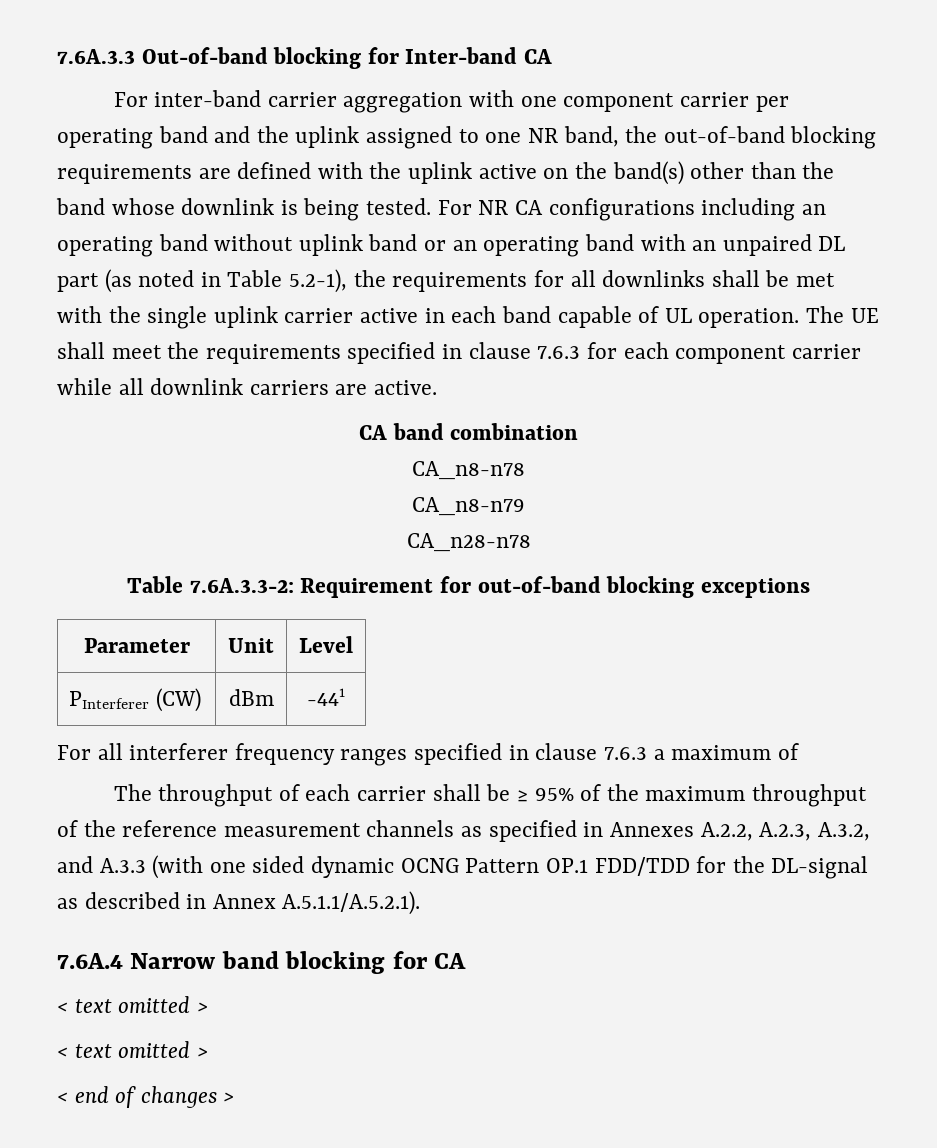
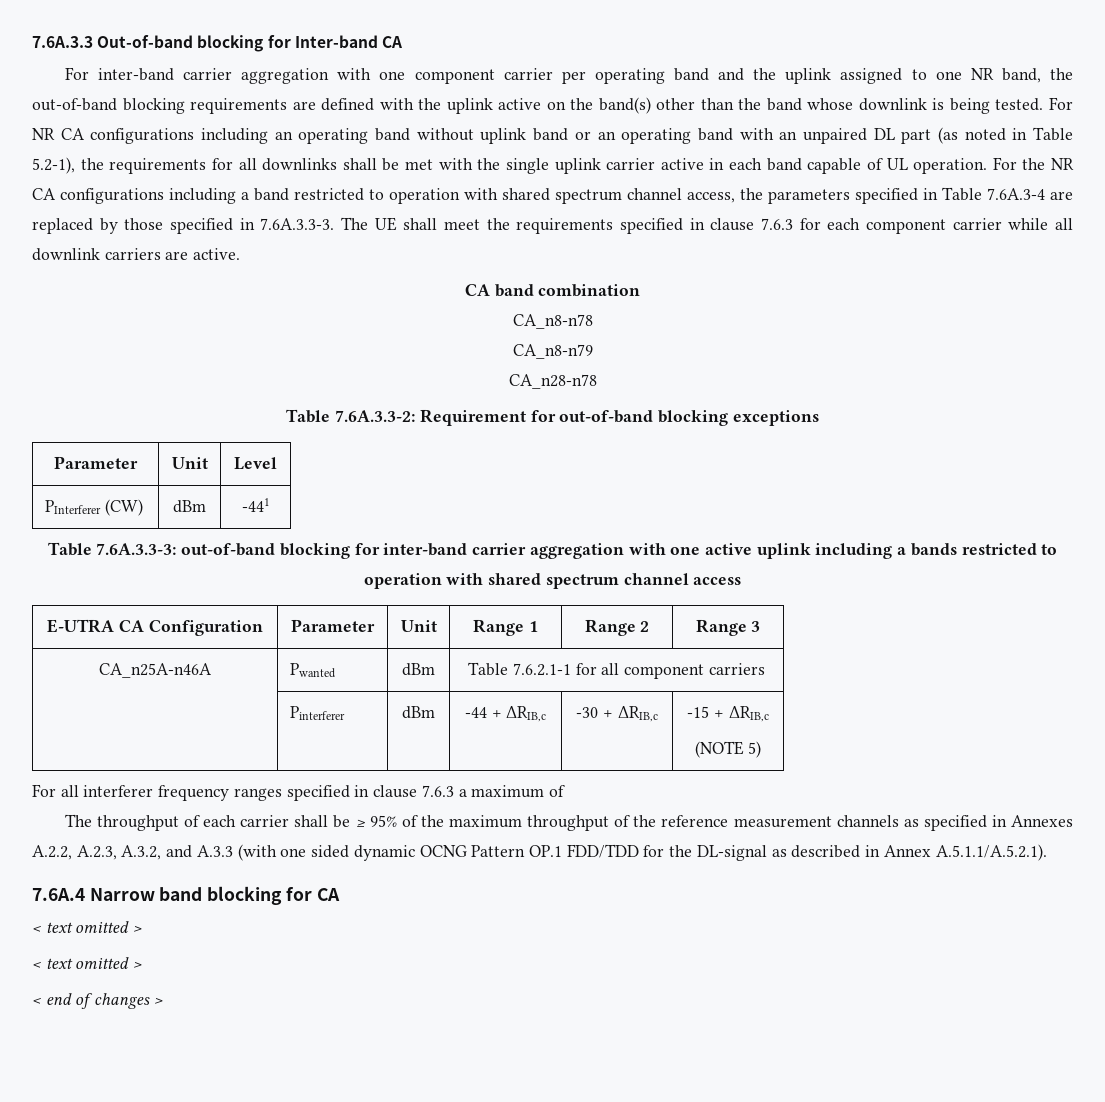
- The UE shall meet the requirements specified in clause 7.6.3 for each component carrier while all downlink carriers are active.
+ For the NR CA configurations including a band restricted to operation with shared spectrum channel access, the parameters specified in Table 7.6A.3-4 are replaced by those specified in 7.6A.3.3-3. The UE shall meet the requirements specified in clause 7.6.3 for each component carrier while all downlink carriers are active.
+ Table 7.6A.3.3-3: out-of-band blocking for inter-band carrier aggregation with one active uplink including a bands restricted to operation with shared spectrum channel access
+ E-UTRA CA Configuration | Parameter | Unit | Range 1 | Range 2 | Range 3
+ CA_n25A-n46A | Pwanted | dBm | Table 7.6.2.1-1 for all component carriers
+ | Pinterferer | dBm | -44 + ΔRIB,c | -30 + ΔRIB,c | -15 + ΔRIB,c
+ (NOTE 5)

